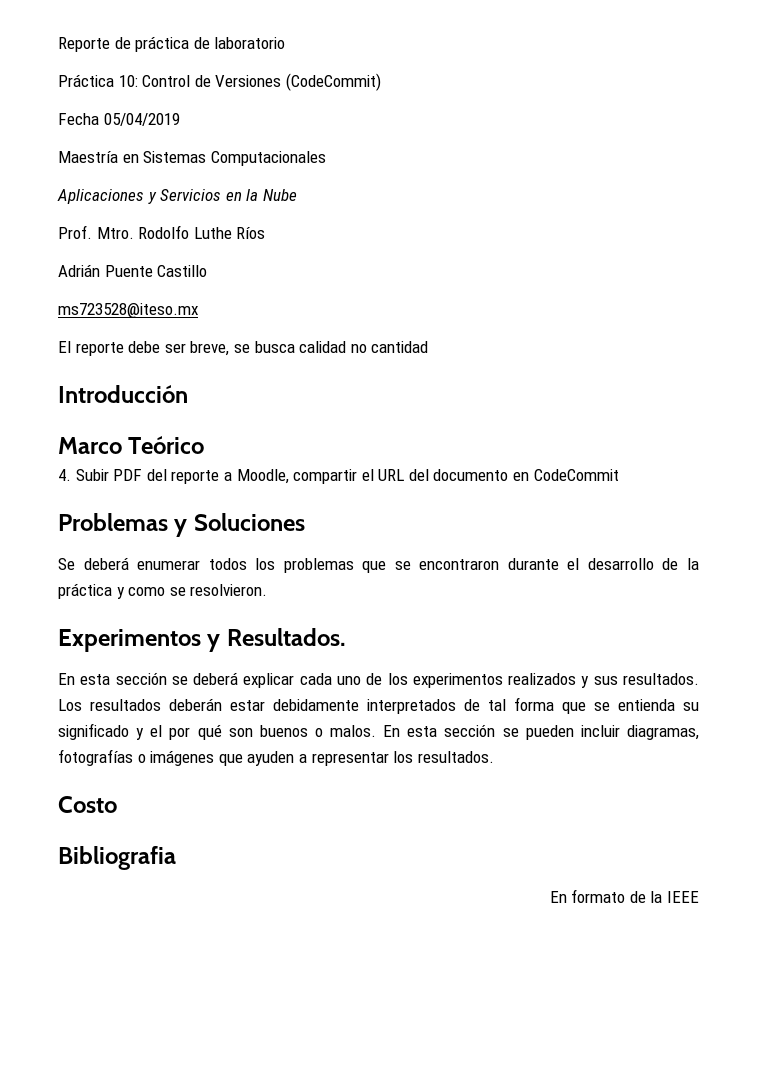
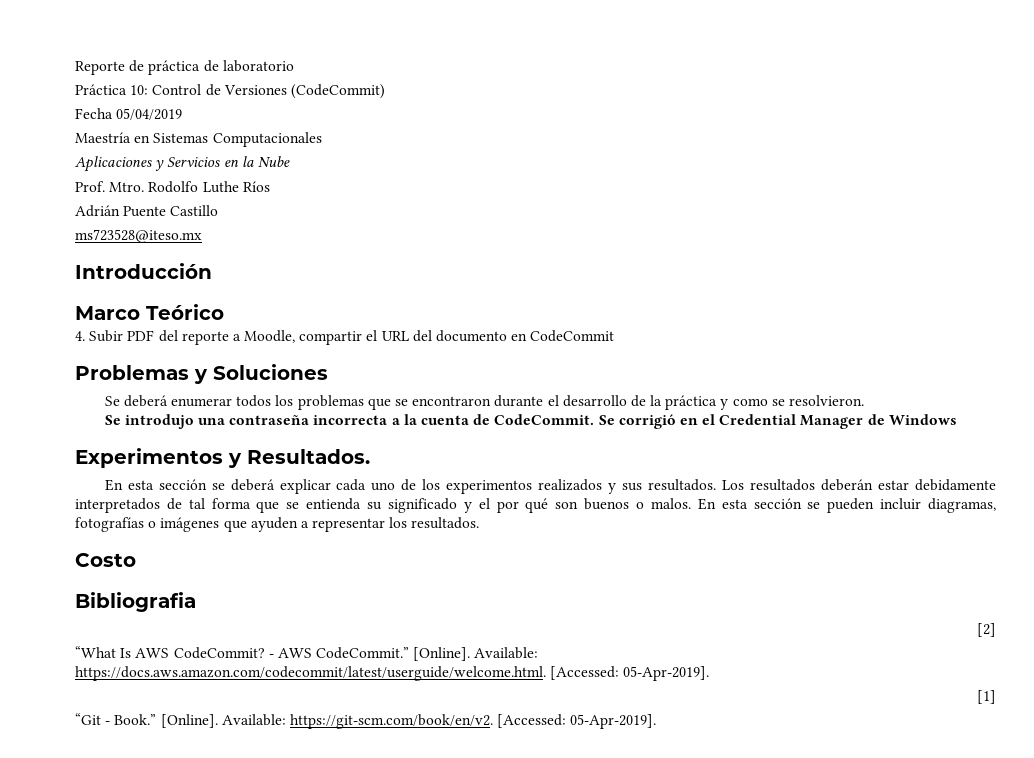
- El reporte debe ser breve, se busca calidad no cantidad
+ Se introdujo una contraseña incorrecta a la cuenta de CodeCommit. Se corrigió en el Credential Manager de Windows
- En formato de la IEEE
+ [2]
+ “What Is AWS CodeCommit? - AWS CodeCommit.” [Online]. Available: https://docs.aws.amazon.com/codecommit/latest/userguide/welcome.html. [Accessed: 05-Apr-2019].
+ [1]
+ “Git - Book.” [Online]. Available: https://git-scm.com/book/en/v2. [Accessed: 05-Apr-2019].

